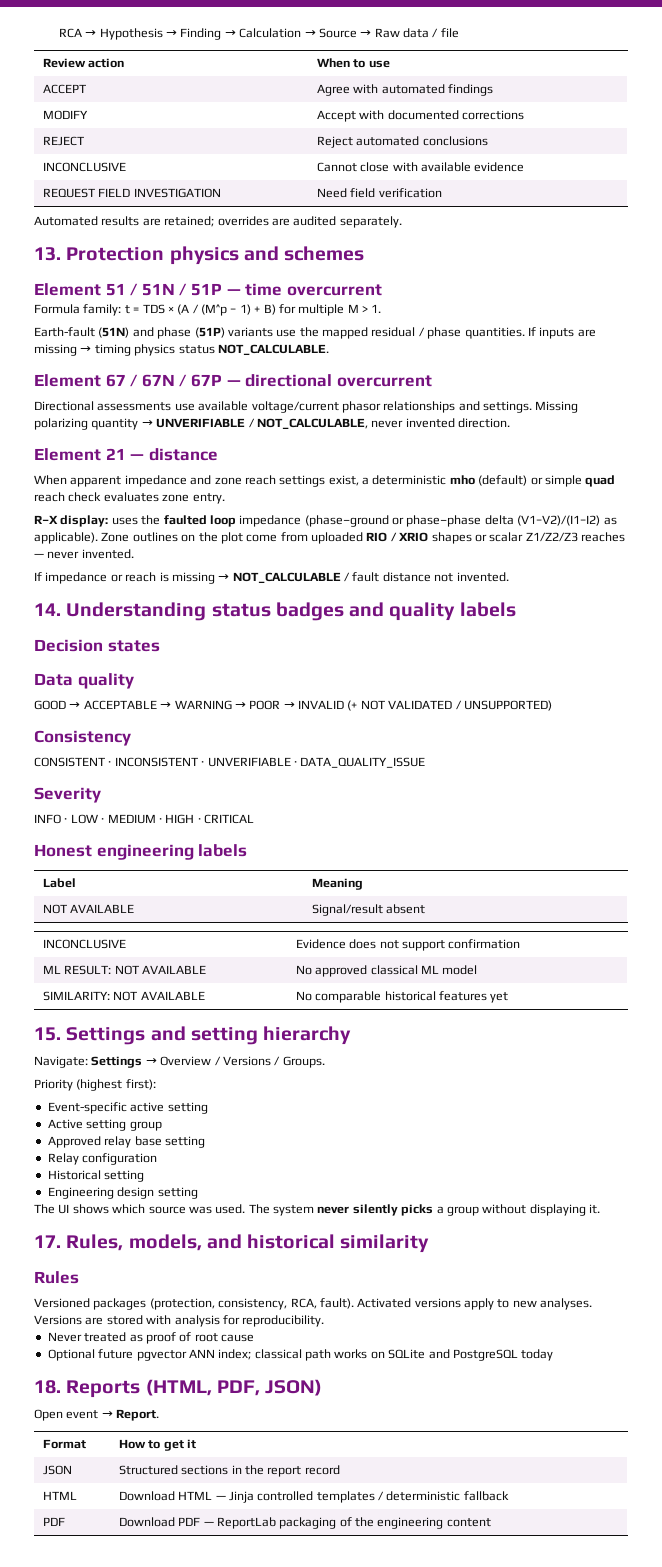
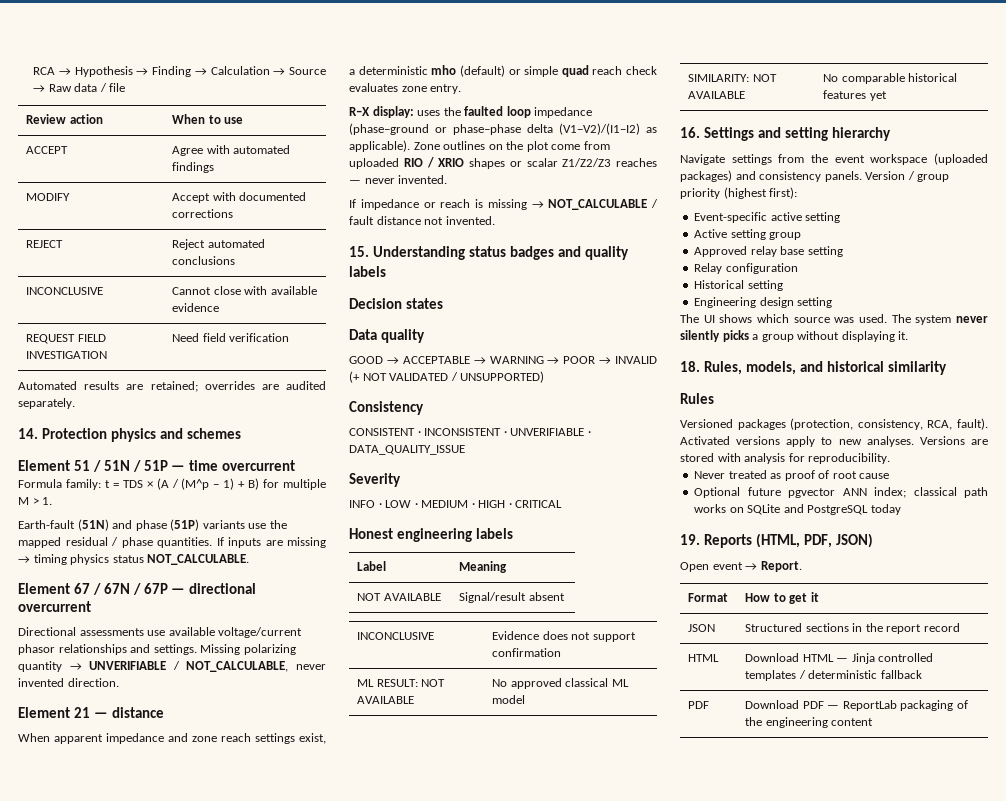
- 13. Protection physics and schemes
+ 14. Protection physics and schemes
- 14. Understanding status badges and quality labels
+ 15. Understanding status badges and quality labels
- 15. Settings and setting hierarchy
+ 16. Settings and setting hierarchy
- Navigate: Settings → Overview / Versions / Groups.
- Priority (highest first):
+ Navigate settings from the event workspace (uploaded packages) and consistency panels. Version / group priority (highest first):
- 17. Rules, models, and historical similarity
+ 18. Rules, models, and historical similarity
- 18. Reports (HTML, PDF, JSON)
+ 19. Reports (HTML, PDF, JSON)

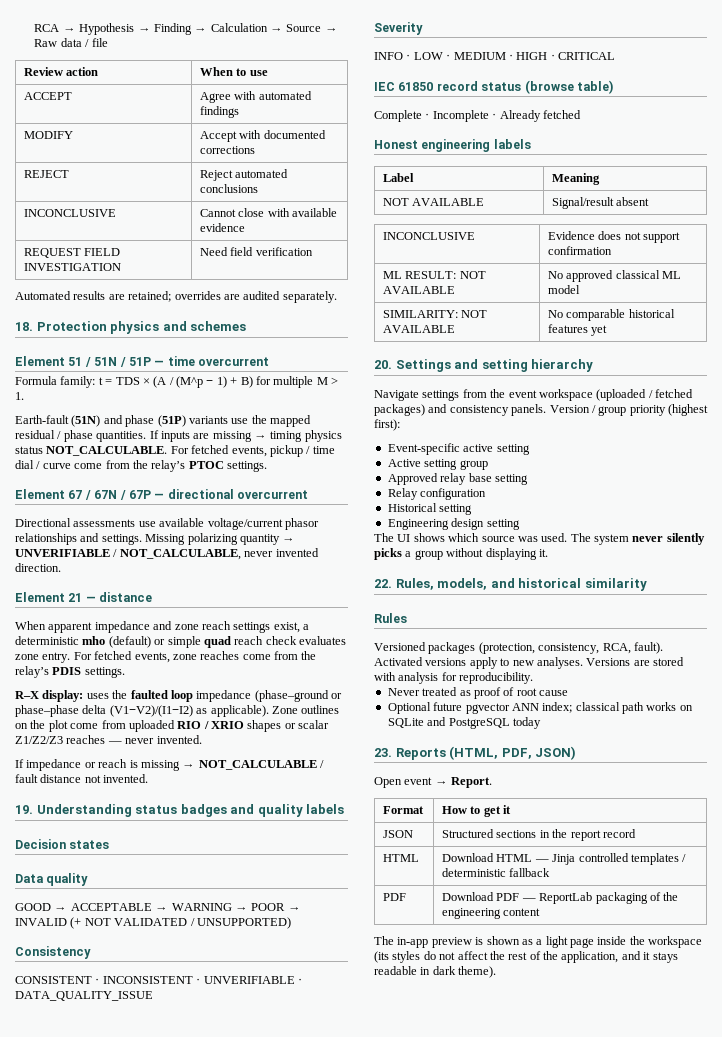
- 14. Protection physics and schemes
+ 18. Protection physics and schemes
+ For fetched events, pickup / time dial / curve come from the relay’s PTOC settings.
+ For fetched events, zone reaches come from the relay’s PDIS settings.
- 15. Understanding status badges and quality labels
+ 19. Understanding status badges and quality labels
+ IEC 61850 record status (browse table)
+ Complete · Incomplete · Already fetched
- 16. Settings and setting hierarchy
+ 20. Settings and setting hierarchy
- Navigate settings from the event workspace (uploaded packages) and consistency panels.
+ Navigate settings from the event workspace (uploaded / fetched packages) and consistency panels.
- 18. Rules, models, and historical similarity
+ 22. Rules, models, and historical similarity
- 19. Reports (HTML, PDF, JSON)
+ 23. Reports (HTML, PDF, JSON)
+ The in-app preview is shown as a light page inside the workspace (its styles do not affect the rest of the application, and it stays readable in dark theme).

